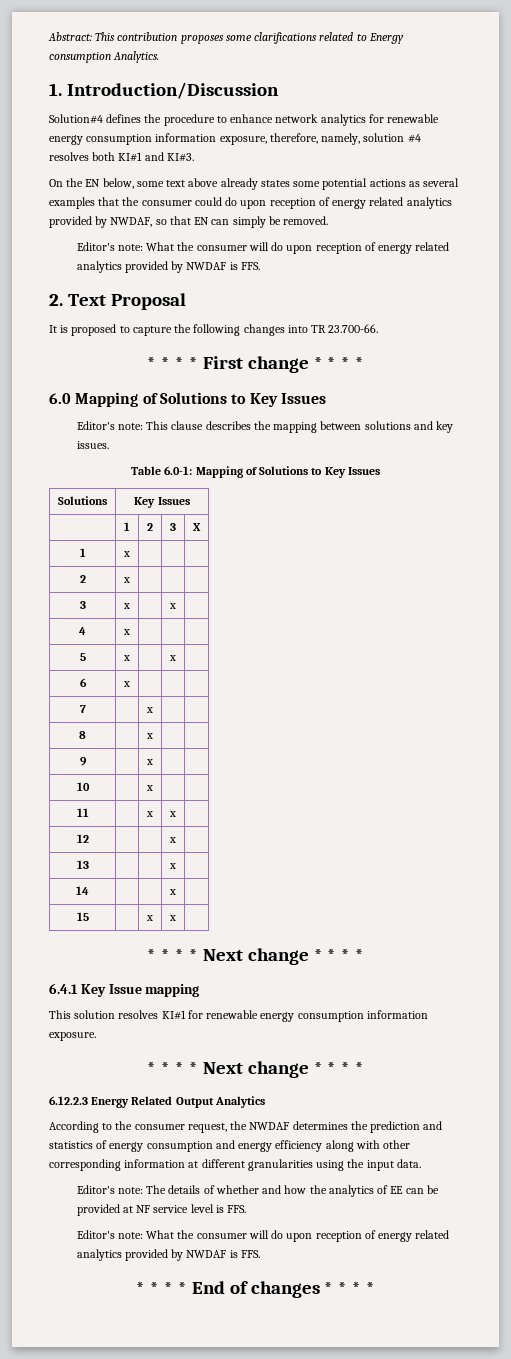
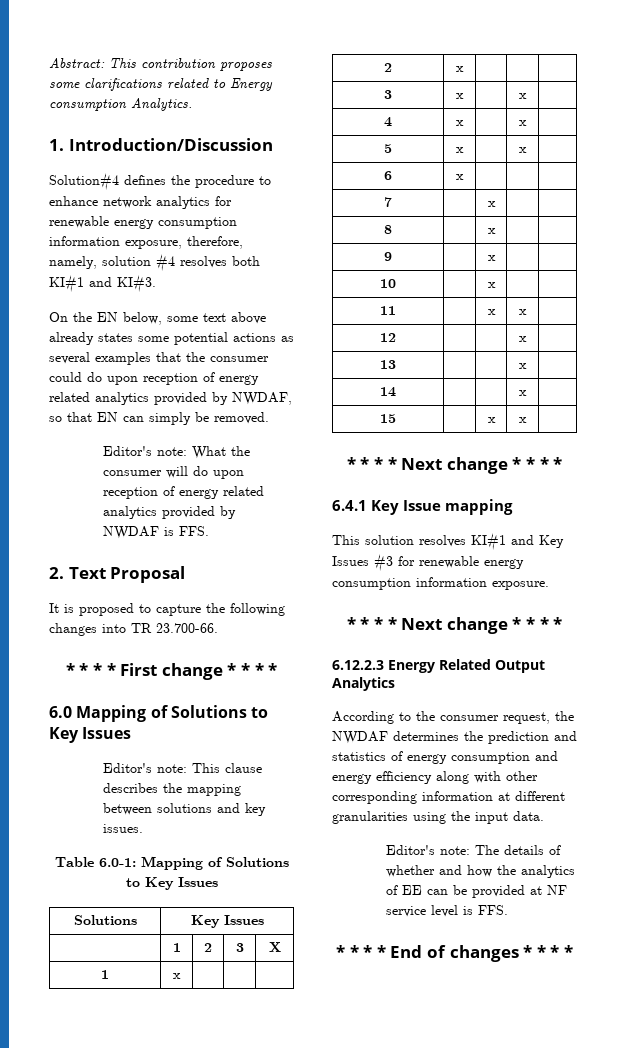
- 4 | x | | |
+ 4 | x | | x |
- This solution resolves KI#1 for renewable energy consumption information exposure.
+ This solution resolves KI#1 and Key Issues #3 for renewable energy consumption information exposure.
  Editor's note: The details of whether and how the analytics of EE can be provided at NF service level is FFS.
- Editor's note: What the consumer will do upon reception of energy related analytics provided by NWDAF is FFS.

